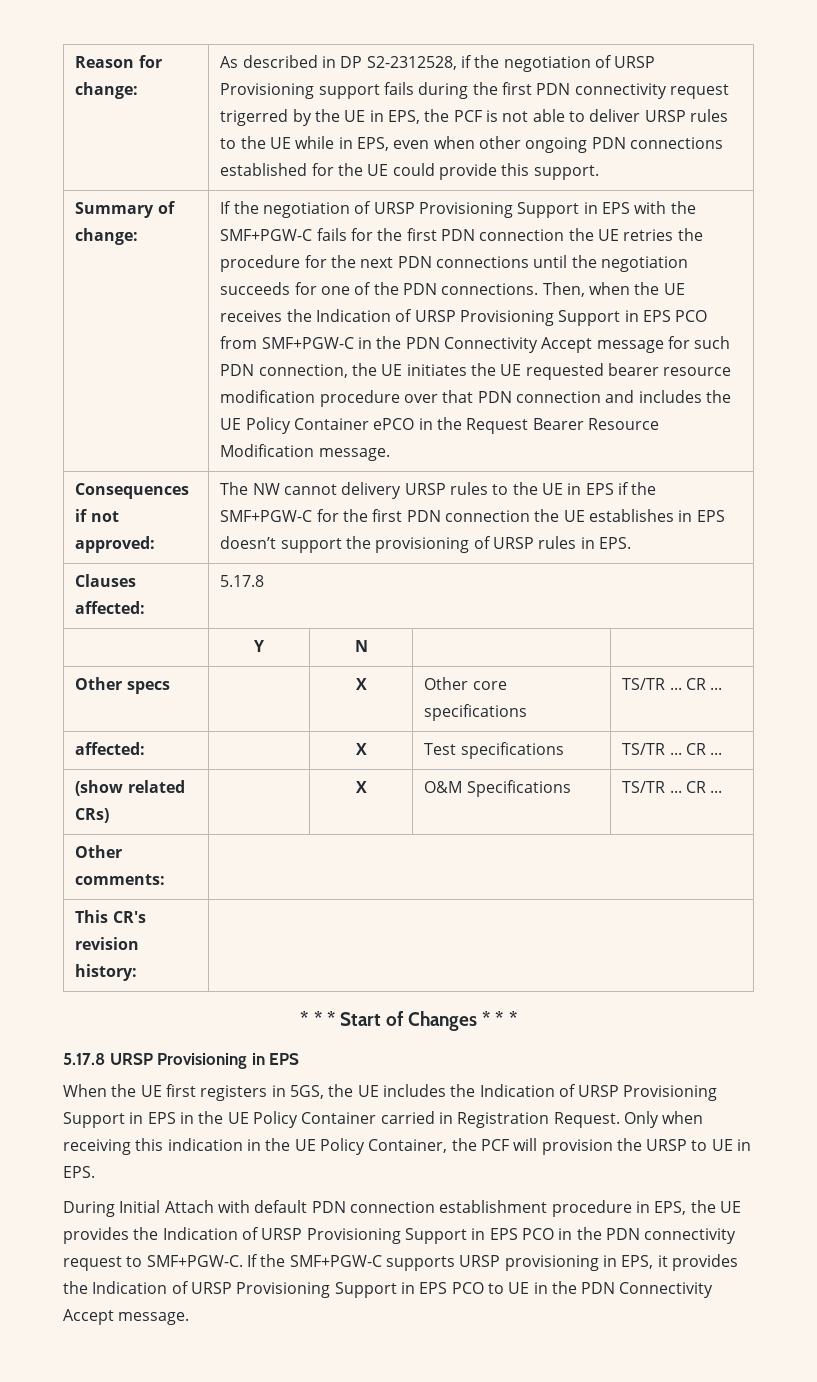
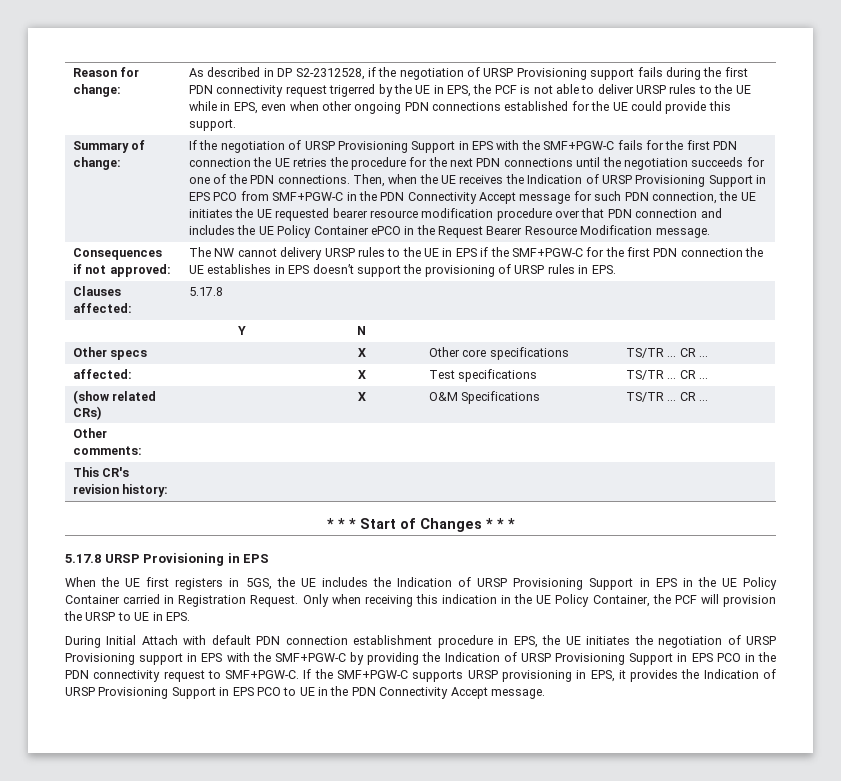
- During Initial Attach with default PDN connection establishment procedure in EPS, the UE provides the Indication of URSP Provisioning Support in EPS PCO in the PDN connectivity request to SMF+PGW-C.
+ During Initial Attach with default PDN connection establishment procedure in EPS, the UE initiates the negotiation of URSP Provisioning support in EPS with the SMF+PGW-C by providing the Indication of URSP Provisioning Support in EPS PCO in the PDN connectivity request to SMF+PGW-C.

